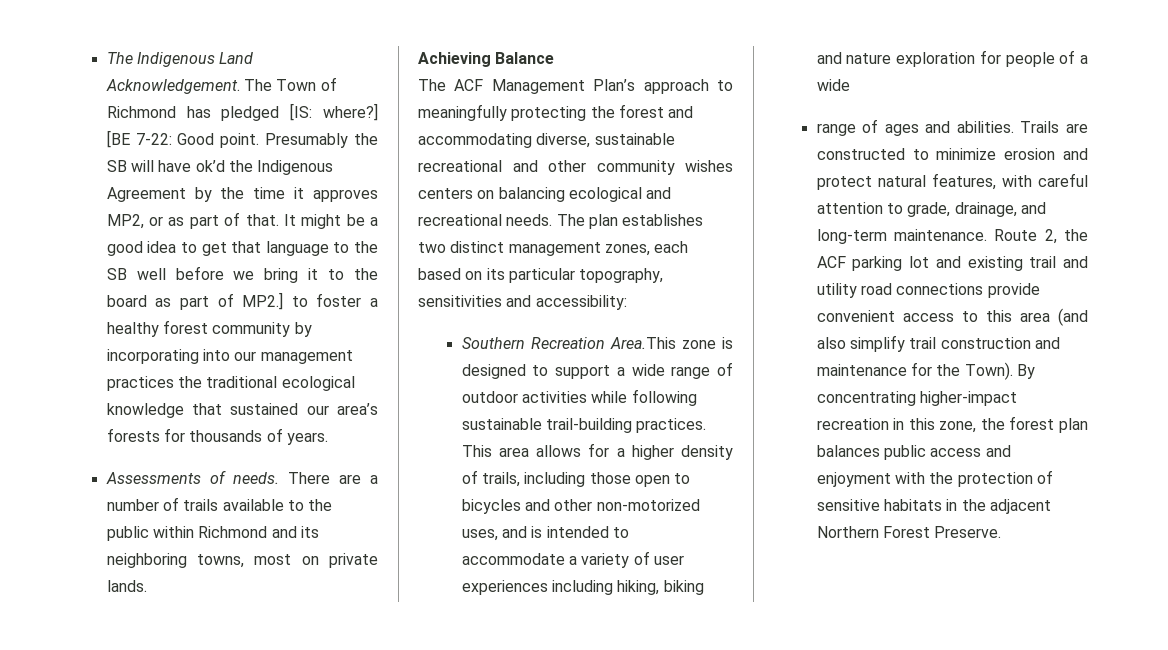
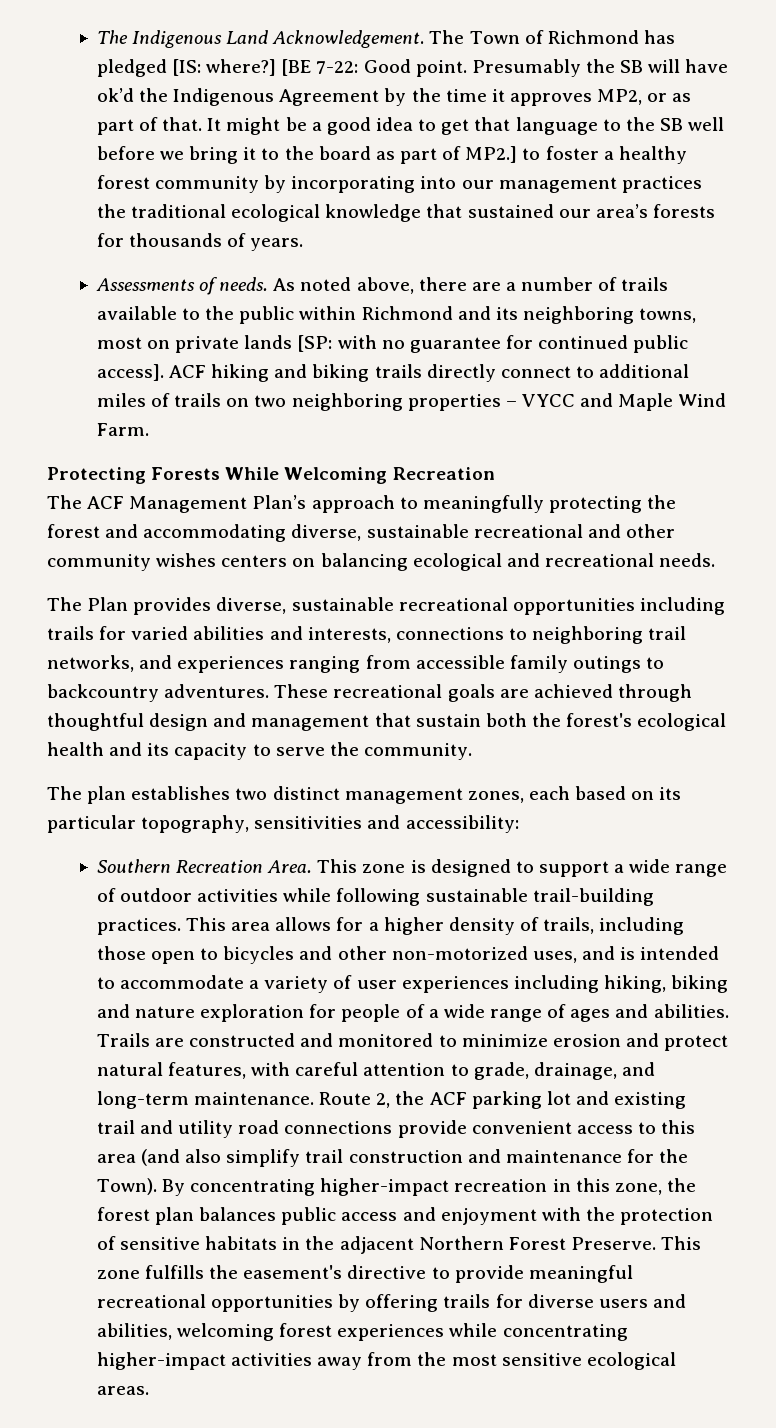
- There are a number of trails available to the public within Richmond and its neighboring towns, most on private lands.
- Achieving Balance
+ As noted above, there are a number of trails available to the public within Richmond and its neighboring towns, most on private lands [SP: with no guarantee for continued public access]. ACF hiking and biking trails directly connect to additional miles of trails on two neighboring properties – VYCC and Maple Wind Farm.
+ Protecting Forests While Welcoming Recreation
- The ACF Management Plan’s approach to meaningfully protecting the forest and accommodating diverse, sustainable recreational and other community wishes centers on balancing ecological and recreational needs. The plan establishes two distinct management zones, each based on its particular topography, sensitivities and accessibility:
+ The ACF Management Plan’s approach to meaningfully protecting the forest and accommodating diverse, sustainable recreational and other community wishes centers on balancing ecological and recreational needs.
+ The Plan provides diverse, sustainable recreational opportunities including trails for varied abilities and interests, connections to neighboring trail networks, and experiences ranging from accessible family outings to backcountry adventures. These recreational goals are achieved through thoughtful design and management that sustain both the forest's ecological health and its capacity to serve the community.
+ The plan establishes two distinct management zones, each based on its particular topography, sensitivities and accessibility:
- Southern Recreation Area.This zone is designed to support a wide range of outdoor activities while following sustainable trail-building practices.
+ Southern Recreation Area. This zone is designed to support a wide range of outdoor activities while following sustainable trail-building practices.
- This area allows for a higher density of trails, including those open to bicycles and other non-motorized uses, and is intended to accommodate a variety of user experiences including hiking, biking and nature exploration for people of a wide
- range of ages and abilities.
+ This area allows for a higher density of trails, including those open to bicycles and other non-motorized uses, and is intended to accommodate a variety of user experiences including hiking, biking and nature exploration for people of a wide range of ages and abilities.
- Trails are constructed to minimize erosion and protect natural features, with careful attention to grade, drainage, and long-term maintenance.
+ Trails are constructed and monitored to minimize erosion and protect natural features, with careful attention to grade, drainage, and long-term maintenance.
+ This zone fulfills the easement's directive to provide meaningful recreational opportunities by offering trails for diverse users and abilities, welcoming forest experiences while concentrating higher-impact activities away from the most sensitive ecological areas.

